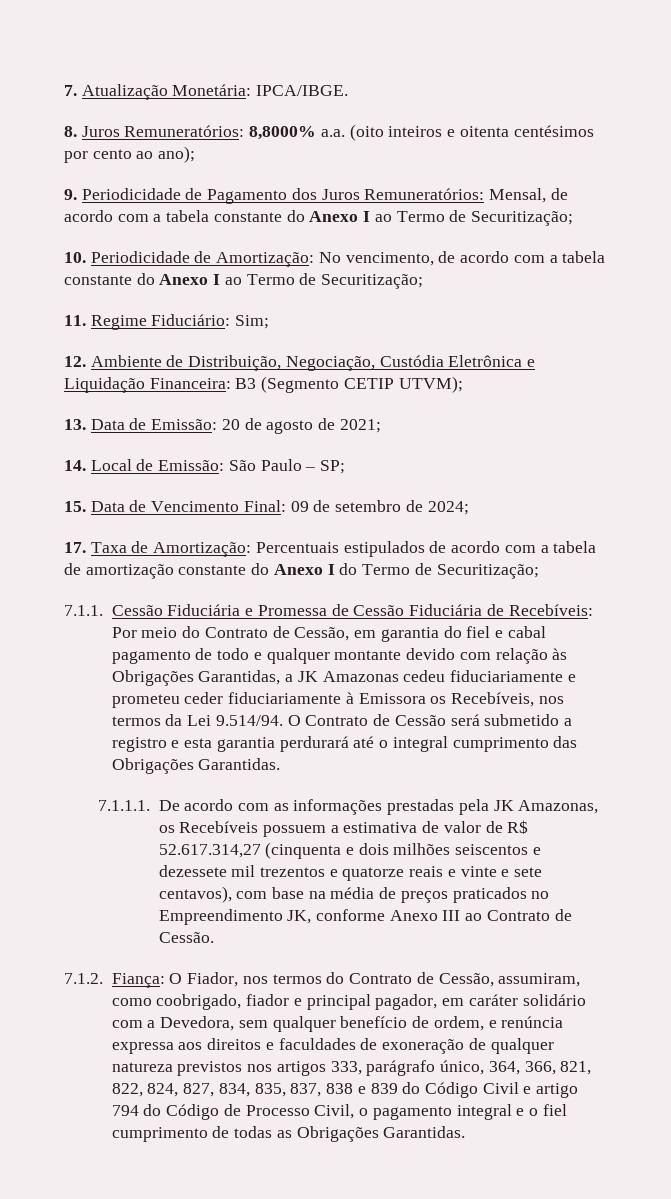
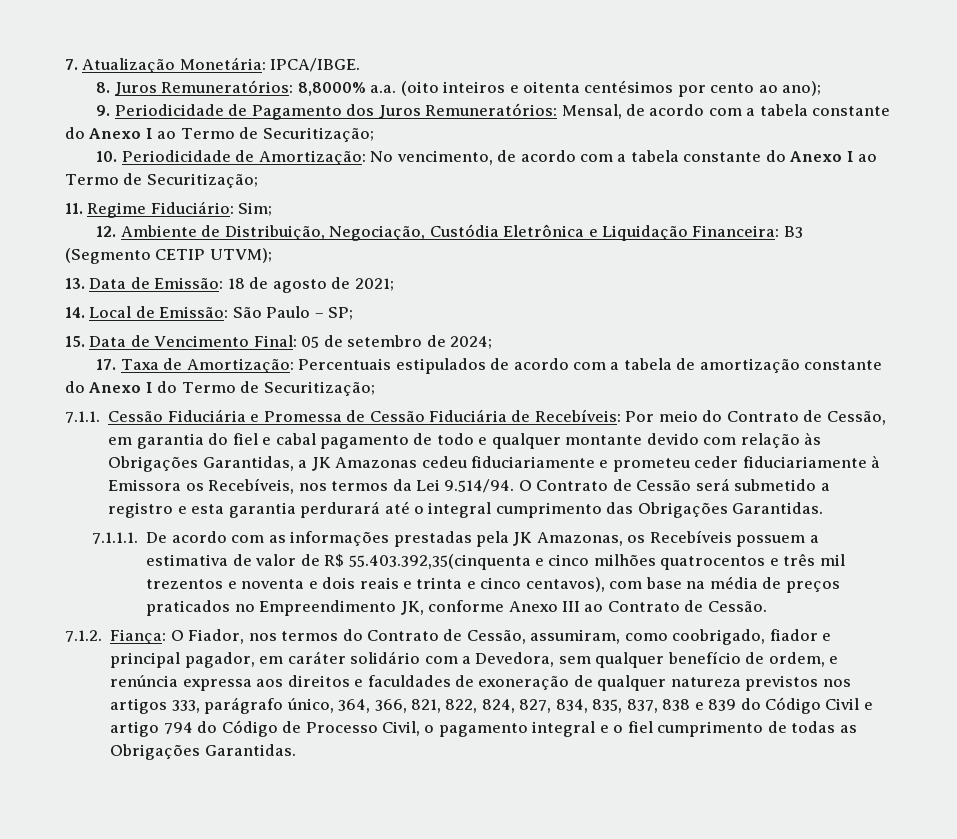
- 13. Data de Emissão: 20 de agosto de 2021;
+ 13. Data de Emissão: 18 de agosto de 2021;
- 15. Data de Vencimento Final: 09 de setembro de 2024;
+ 15. Data de Vencimento Final: 05 de setembro de 2024;
- 7.1.1.1. De acordo com as informações prestadas pela JK Amazonas, os Recebíveis possuem a estimativa de valor de R$ 52.617.314,27 (cinquenta e dois milhões seiscentos e dezessete mil trezentos e quatorze reais e vinte e sete centavos), com base na média de preços praticados no Empreendimento JK, conforme Anexo III ao Contrato de Cessão.
+ 7.1.1.1. De acordo com as informações prestadas pela JK Amazonas, os Recebíveis possuem a estimativa de valor de R$ 55.403.392,35(cinquenta e cinco milhões quatrocentos e três mil trezentos e noventa e dois reais e trinta e cinco centavos), com base na média de preços praticados no Empreendimento JK, conforme Anexo III ao Contrato de Cessão.

